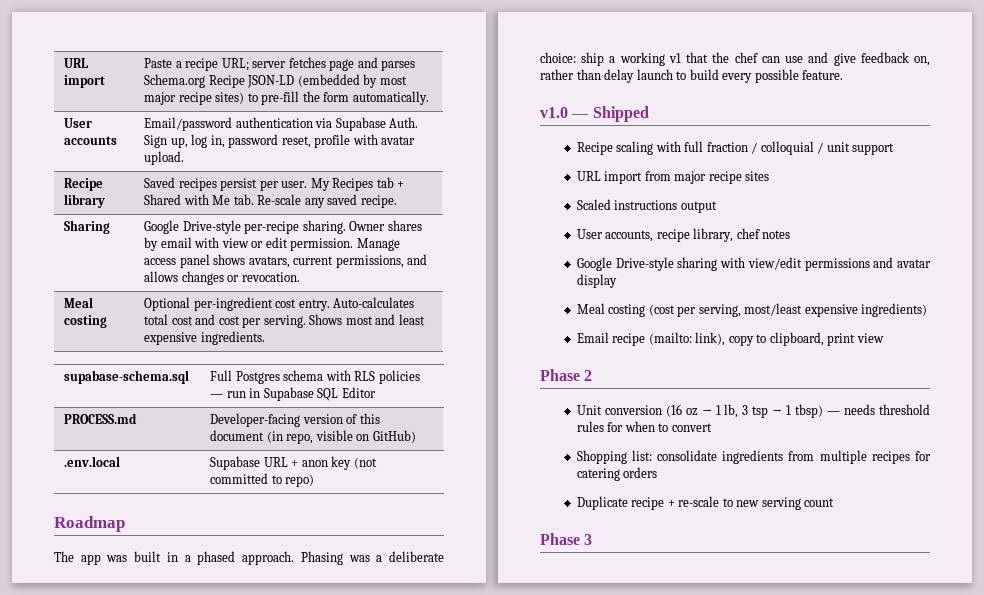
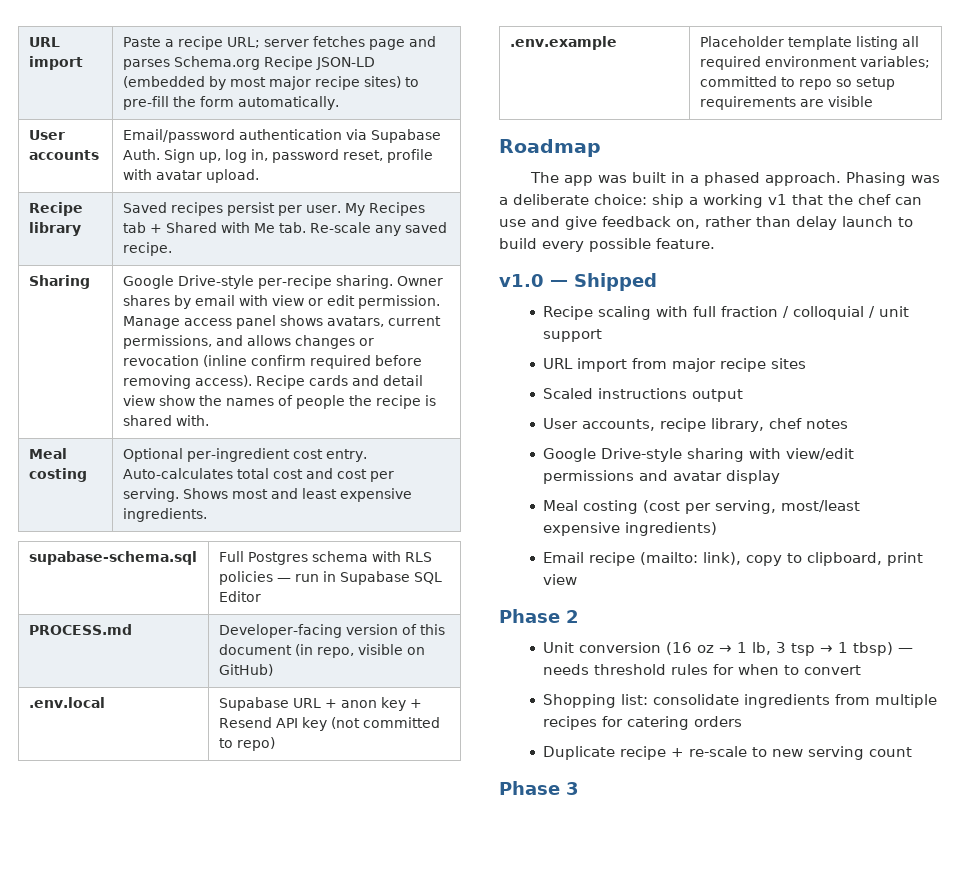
- Manage access panel shows avatars, current permissions, and allows changes or revocation.
+ Manage access panel shows avatars, current permissions, and allows changes or revocation (inline confirm required before removing access). Recipe cards and detail view show the names of people the recipe is shared with.
- .env.local | Supabase URL + anon key (not committed to repo)
+ .env.local | Supabase URL + anon key + Resend API key (not committed to repo)
+ .env.example | Placeholder template listing all required environment variables; committed to repo so setup requirements are visible

